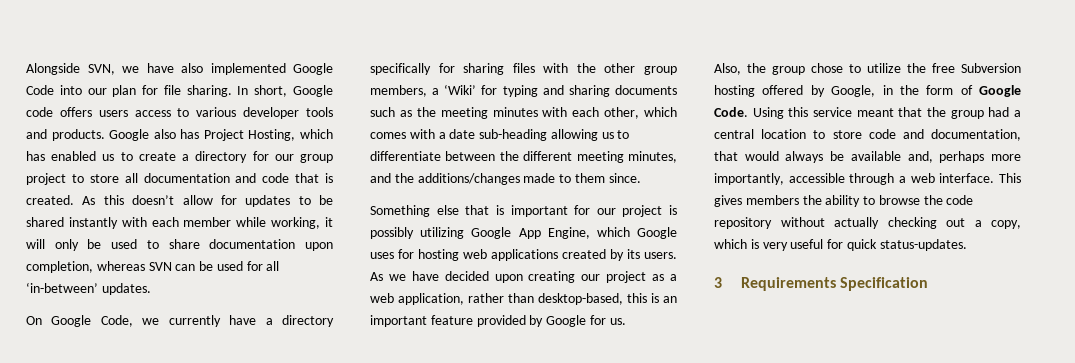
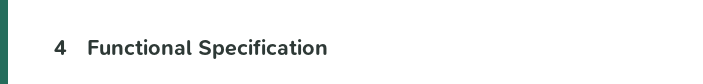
- Alongside SVN, we have also implemented Google Code into our plan for file sharing. In short, Google code offers users access to various developer tools and products. Google also has Project Hosting, which has enabled us to create a directory for our group project to store all documentation and code that is created. As this doesn’t allow for updates to be shared instantly with each member while working, it will only be used to share documentation upon completion, whereas SVN can be used for all ‘in-between’ updates.
- On Google Code, we currently have a directory specifically for sharing files with the other group members, a ‘Wiki’ for typing and sharing documents such as the meeting minutes with each other, which comes with a date sub-heading allowing us to differentiate between the different meeting minutes, and the additions/changes made to them since.
- Something else that is important for our project is possibly utilizing Google App Engine, which Google uses for hosting web applications created by its users. As we have decided upon creating our project as a web application, rather than desktop-based, this is an important feature provided by Google for us.
- Also, the group chose to utilize the free Subversion hosting offered by Google, in the form of Google Code. Using this service meant that the group had a central location to store code and documentation, that would always be available and, perhaps more importantly, accessible through a web interface. This gives members the ability to browse the code repository without actually checking out a copy, which is very useful for quick status-updates.
- 3 Requirements Specification
+ 4 Functional Specification

